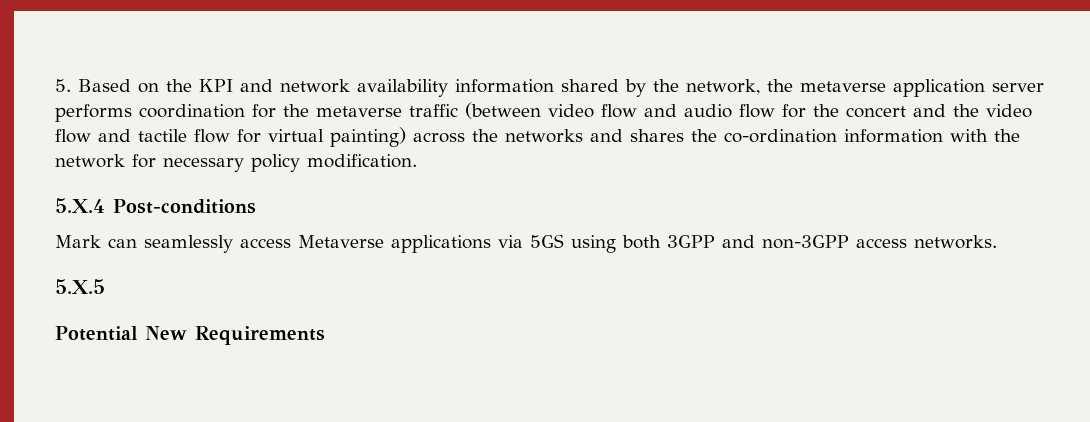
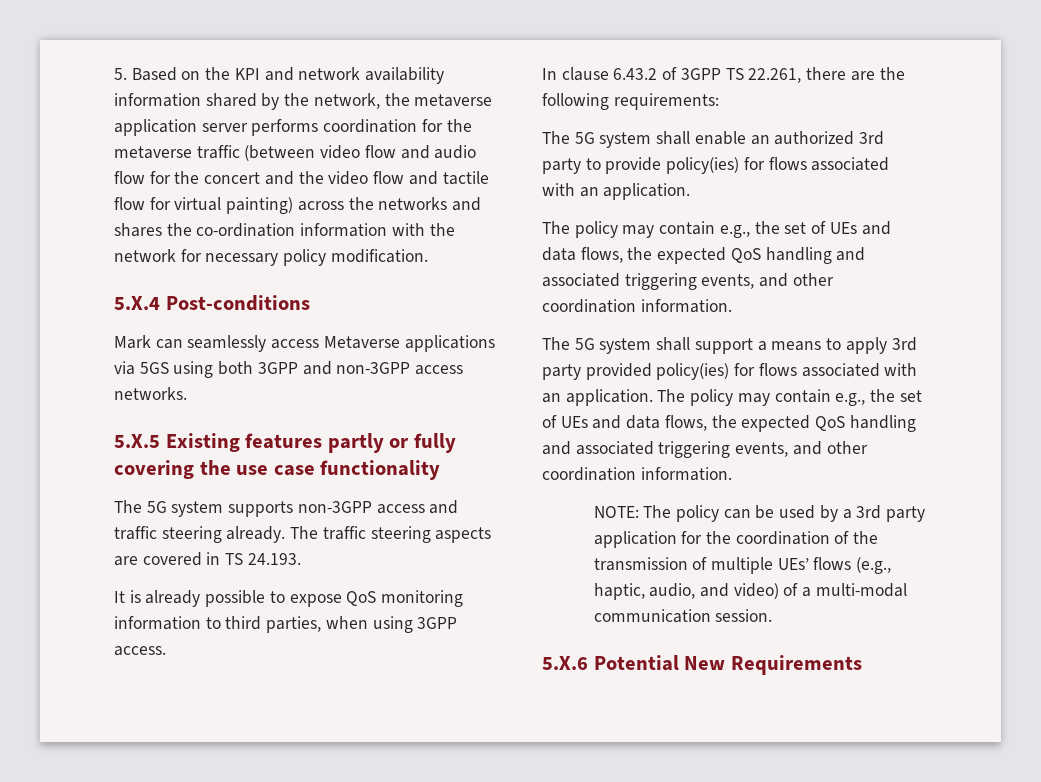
- 5.X.5
- Potential New Requirements
+ 5.X.5 Existing features partly or fully covering the use case functionality
+ The 5G system supports non-3GPP access and traffic steering already. The traffic steering aspects are covered in TS 24.193.
+ It is already possible to expose QoS monitoring information to third parties, when using 3GPP access.
+ In clause 6.43.2 of 3GPP TS 22.261, there are the following requirements:
+ The 5G system shall enable an authorized 3rd party to provide policy(ies) for flows associated with an application.
+ The policy may contain e.g., the set of UEs and data flows, the expected QoS handling and associated triggering events, and other coordination information.
+ The 5G system shall support a means to apply 3rd party provided policy(ies) for flows associated with an application. The policy may contain e.g., the set of UEs and data flows, the expected QoS handling and associated triggering events, and other coordination information.
+ NOTE: The policy can be used by a 3rd party application for the coordination of the transmission of multiple UEs’ flows (e.g., haptic, audio, and video) of a multi-modal communication session.
+ 5.X.6 Potential New Requirements

